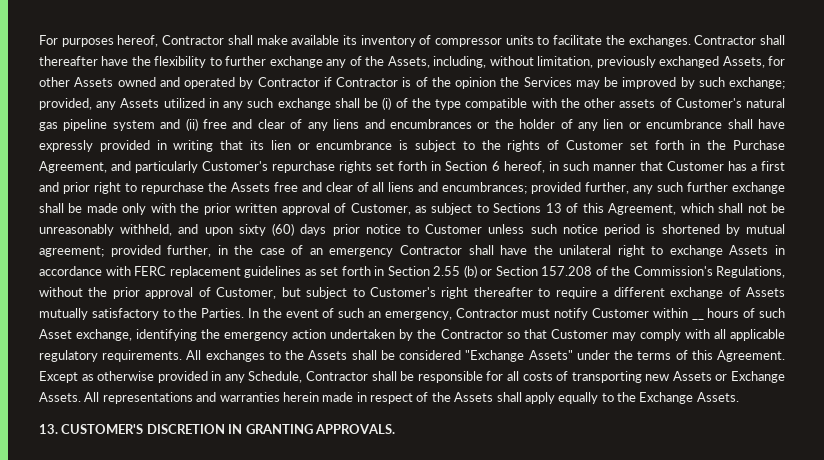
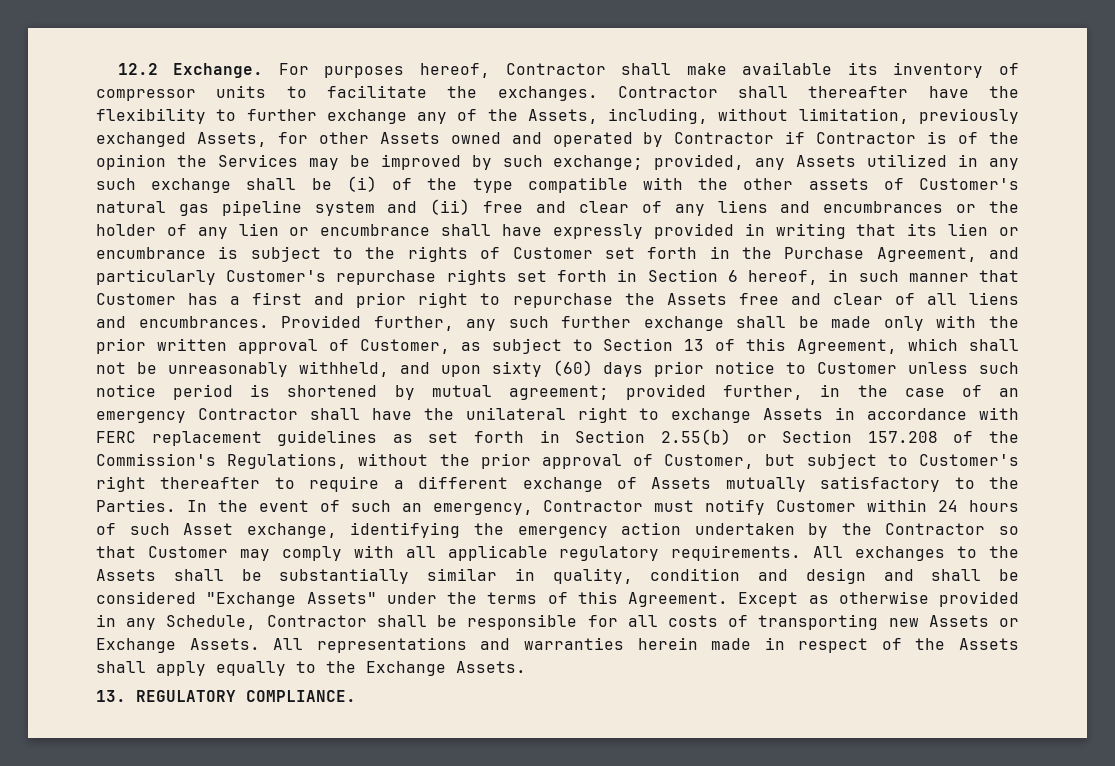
+ 12.2 Exchange.
- provided, any Assets utilized in any such exchange shall be (i) of the type compatible with the other assets of Customer's natural gas pipeline system and (ii) free and clear of any liens and encumbrances or the holder of any lien or encumbrance shall have expressly provided in writing that its lien or encumbrance is subject to the rights of Customer set forth in the Purchase Agreement, and particularly Customer's repurchase rights set forth in Section 6 hereof, in such manner that Customer has a first and prior right to repurchase the Assets free and clear of all liens and encumbrances; provided further, any such further exchange shall be made only with the prior written approval of Customer, as subject to Sections 13 of this Agreement, which shall not be unreasonably withheld, and upon sixty (60) days prior notice to Customer unless such notice period is shortened by mutual agreement;
+ provided, any Assets utilized in any such exchange shall be (i) of the type compatible with the other assets of Customer's natural gas pipeline system and (ii) free and clear of any liens and encumbrances or the holder of any lien or encumbrance shall have expressly provided in writing that its lien or encumbrance is subject to the rights of Customer set forth in the Purchase Agreement, and particularly Customer's repurchase rights set forth in Section 6 hereof, in such manner that Customer has a first and prior right to repurchase the Assets free and clear of all liens and encumbrances. Provided further, any such further exchange shall be made only with the prior written approval of Customer, as subject to Section 13 of this Agreement, which shall not be unreasonably withheld, and upon sixty (60) days prior notice to Customer unless such notice period is shortened by mutual agreement;
- provided further, in the case of an emergency Contractor shall have the unilateral right to exchange Assets in accordance with FERC replacement guidelines as set forth in Section 2.55 (b) or Section 157.208 of the Commission's Regulations, without the prior approval of Customer, but subject to Customer's right thereafter to require a different exchange of Assets mutually satisfactory to the Parties.
+ provided further, in the case of an emergency Contractor shall have the unilateral right to exchange Assets in accordance with FERC replacement guidelines as set forth in Section 2.55(b) or Section 157.208 of the Commission's Regulations, without the prior approval of Customer, but subject to Customer's right thereafter to require a different exchange of Assets mutually satisfactory to the Parties.
- In the event of such an emergency, Contractor must notify Customer within __ hours of such Asset exchange, identifying the emergency action undertaken by the Contractor so that Customer may comply with all applicable regulatory requirements.
+ In the event of such an emergency, Contractor must notify Customer within 24 hours of such Asset exchange, identifying the emergency action undertaken by the Contractor so that Customer may comply with all applicable regulatory requirements.
- All exchanges to the Assets shall be considered "Exchange Assets" under the terms of this Agreement.
+ All exchanges to the Assets shall be substantially similar in quality, condition and design and shall be considered "Exchange Assets" under the terms of this Agreement.
- 13. CUSTOMER'S DISCRETION IN GRANTING APPROVALS.
+ 13. REGULATORY COMPLIANCE.

